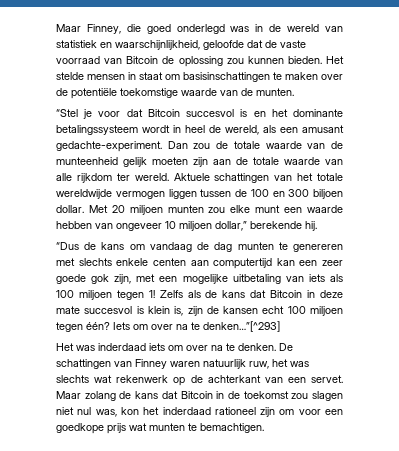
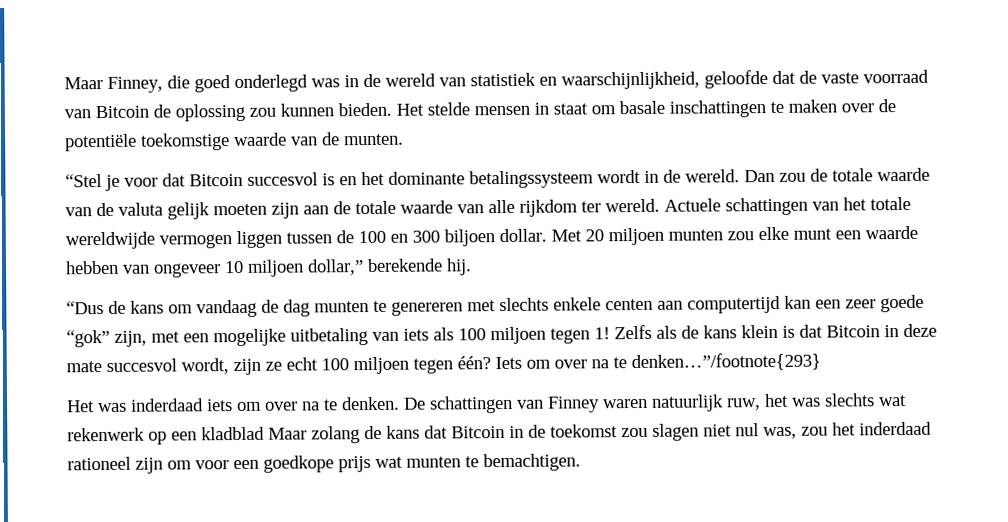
- Het stelde mensen in staat om basisinschattingen te maken over de potentiële toekomstige waarde van de munten.
+ Het stelde mensen in staat om basale inschattingen te maken over de potentiële toekomstige waarde van de munten.
- “Stel je voor dat Bitcoin succesvol is en het dominante betalingssysteem wordt in heel de wereld, als een amusant gedachte-experiment.
+ “Stel je voor dat Bitcoin succesvol is en het dominante betalingssysteem wordt in de wereld.
- Dan zou de totale waarde van de munteenheid gelijk moeten zijn aan de totale waarde van alle rijkdom ter wereld.
+ Dan zou de totale waarde van de valuta gelijk moeten zijn aan de totale waarde van alle rijkdom ter wereld.
- Aktuele schattingen van het totale wereldwijde vermogen liggen tussen de 100 en 300 biljoen dollar.
+ Actuele schattingen van het totale wereldwijde vermogen liggen tussen de 100 en 300 biljoen dollar.
- “Dus de kans om vandaag de dag munten te genereren met slechts enkele centen aan computertijd kan een zeer goede gok zijn, met een mogelijke uitbetaling van iets als 100 miljoen tegen 1!
+ “Dus de kans om vandaag de dag munten te genereren met slechts enkele centen aan computertijd kan een zeer goede “gok” zijn, met een mogelijke uitbetaling van iets als 100 miljoen tegen 1!
- Zelfs als de kans dat Bitcoin in deze mate succesvol is klein is, zijn de kansen echt 100 miljoen tegen één?
+ Zelfs als de kans klein is dat Bitcoin in deze mate succesvol wordt, zijn ze echt 100 miljoen tegen één?
- Iets om over na te denken…”[^293]
+ Iets om over na te denken…”/footnote{293}
- De schattingen van Finney waren natuurlijk ruw, het was slechts wat rekenwerk op de achterkant van een servet. Maar zolang de kans dat Bitcoin in de toekomst zou slagen niet nul was, kon het inderdaad rationeel zijn om voor een goedkope prijs wat munten te bemachtigen.
+ De schattingen van Finney waren natuurlijk ruw, het was slechts wat rekenwerk op een kladblad Maar zolang de kans dat Bitcoin in de toekomst zou slagen niet nul was, zou het inderdaad rationeel zijn om voor een goedkope prijs wat munten te bemachtigen.

